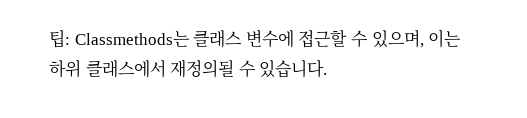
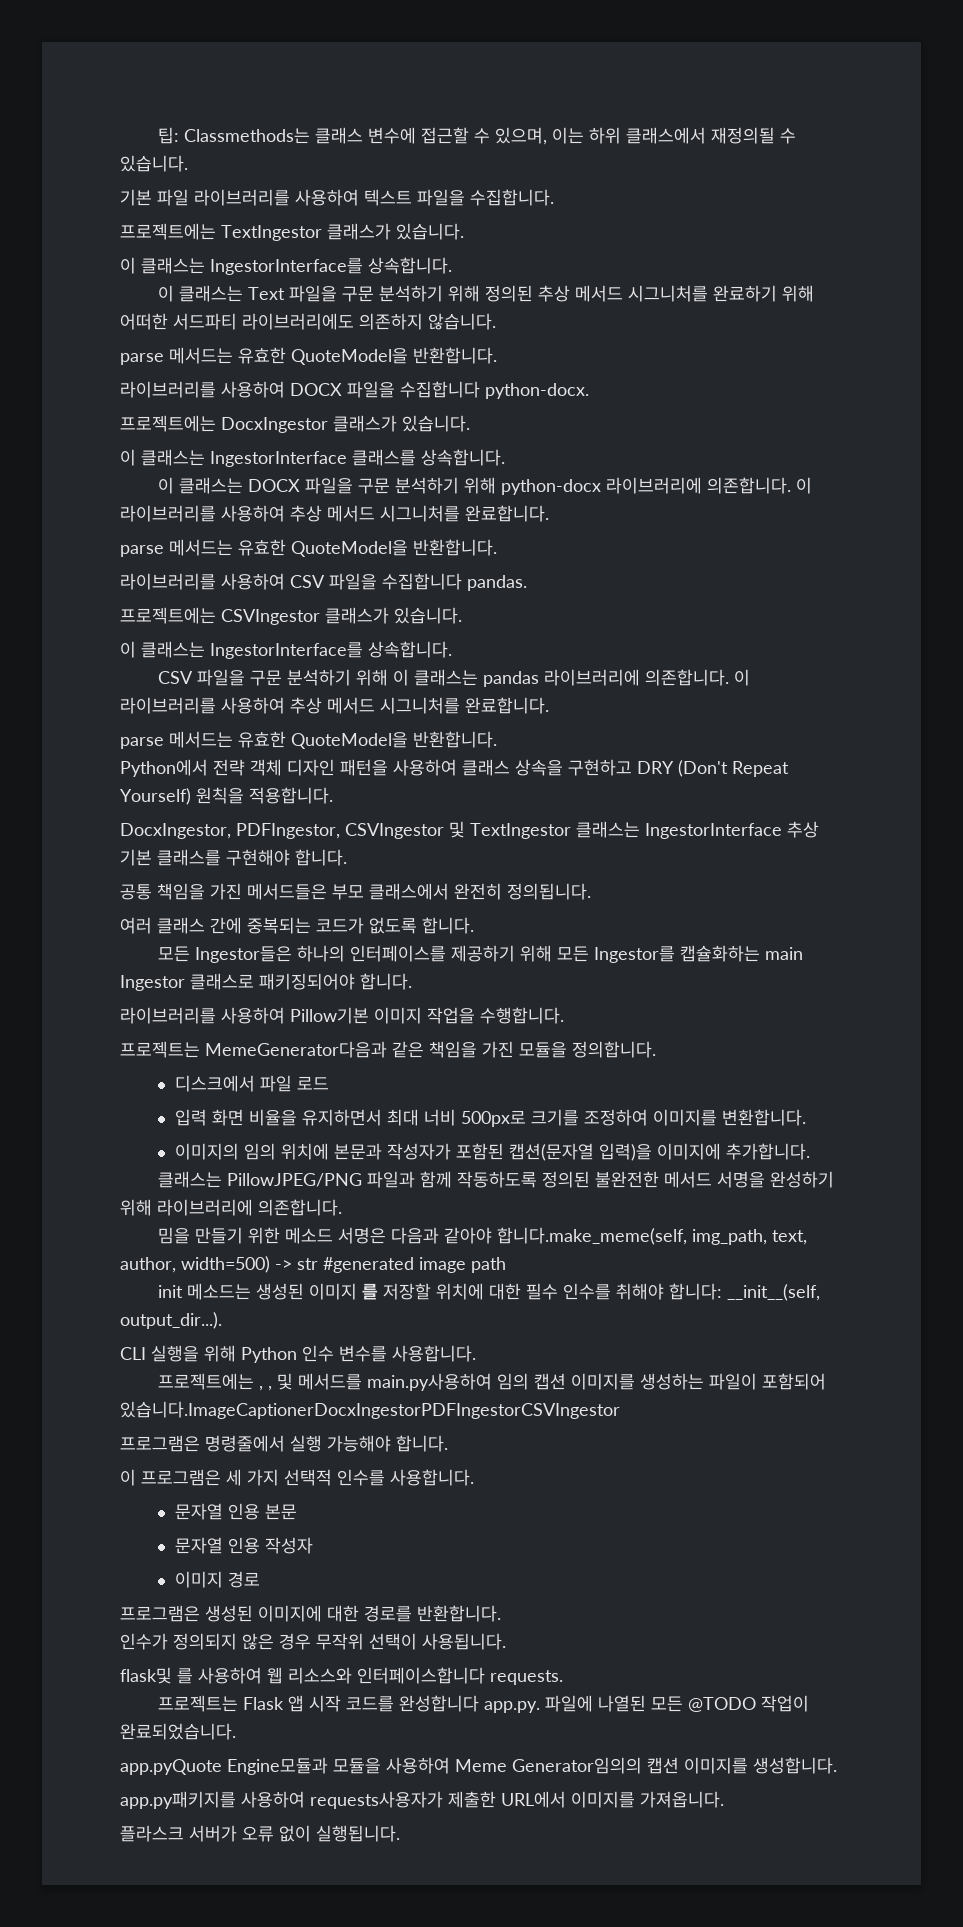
+ 기본 파일 라이브러리를 사용하여 텍스트 파일을 수집합니다.
+ 프로젝트에는 TextIngestor 클래스가 있습니다.
+ 이 클래스는 IngestorInterface를 상속합니다.
+ 이 클래스는 Text 파일을 구문 분석하기 위해 정의된 추상 메서드 시그니처를 완료하기 위해 어떠한 서드파티 라이브러리에도 의존하지 않습니다.
+ parse 메서드는 유효한 QuoteModel을 반환합니다.
+ 라이브러리를 사용하여 DOCX 파일을 수집합니다 python-docx.
+ 프로젝트에는 DocxIngestor 클래스가 있습니다.
+ 이 클래스는 IngestorInterface 클래스를 상속합니다.
+ 이 클래스는 DOCX 파일을 구문 분석하기 위해 python-docx 라이브러리에 의존합니다. 이 라이브러리를 사용하여 추상 메서드 시그니처를 완료합니다.
+ parse 메서드는 유효한 QuoteModel을 반환합니다.
+ 라이브러리를 사용하여 CSV 파일을 수집합니다 pandas.
+ 프로젝트에는 CSVIngestor 클래스가 있습니다.
+ 이 클래스는 IngestorInterface를 상속합니다.
+ CSV 파일을 구문 분석하기 위해 이 클래스는 pandas 라이브러리에 의존합니다. 이 라이브러리를 사용하여 추상 메서드 시그니처를 완료합니다.
+ parse 메서드는 유효한 QuoteModel을 반환합니다.
+ Python에서 전략 객체 디자인 패턴을 사용하여 클래스 상속을 구현하고 DRY (Don't Repeat Yourself) 원칙을 적용합니다.
+ DocxIngestor, PDFIngestor, CSVIngestor 및 TextIngestor 클래스는 IngestorInterface 추상 기본 클래스를 구현해야 합니다.
+ 공통 책임을 가진 메서드들은 부모 클래스에서 완전히 정의됩니다.
+ 여러 클래스 간에 중복되는 코드가 없도록 합니다.
+ 모든 Ingestor들은 하나의 인터페이스를 제공하기 위해 모든 Ingestor를 캡슐화하는 main Ingestor 클래스로 패키징되어야 합니다.
+ 라이브러리를 사용하여 Pillow기본 이미지 작업을 수행합니다.
+ 프로젝트는 MemeGenerator다음과 같은 책임을 가진 모듈을 정의합니다.
+ 디스크에서 파일 로드
+ 입력 화면 비율을 유지하면서 최대 너비 500px로 크기를 조정하여 이미지를 변환합니다.
+ 이미지의 임의 위치에 본문과 작성자가 포함된 캡션(문자열 입력)을 이미지에 추가합니다.
+ 클래스는 PillowJPEG/PNG 파일과 함께 작동하도록 정의된 불완전한 메서드 서명을 완성하기 위해 라이브러리에 의존합니다.
+ 밈을 만들기 위한 메소드 서명은 다음과 같아야 합니다.make_meme(self, img_path, text, author, width=500) -> str #generated image path
+ init 메소드는 생성된 이미지 를 저장할 위치에 대한 필수 인수를 취해야 합니다: __init__(self, output_dir...).
+ CLI 실행을 위해 Python 인수 변수를 사용합니다.
+ 프로젝트에는 , , 및 메서드를 main.py사용하여 임의 캡션 이미지를 생성하는 파일이 포함되어 있습니다.ImageCaptionerDocxIngestorPDFIngestorCSVIngestor
+ 프로그램은 명령줄에서 실행 가능해야 합니다.
+ 이 프로그램은 세 가지 선택적 인수를 사용합니다.
+ 문자열 인용 본문
+ 문자열 인용 작성자
+ 이미지 경로
+ 프로그램은 생성된 이미지에 대한 경로를 반환합니다.
+ 인수가 정의되지 않은 경우 무작위 선택이 사용됩니다.
+ flask및 를 사용하여 웹 리소스와 인터페이스합니다 requests.
+ 프로젝트는 Flask 앱 시작 코드를 완성합니다 app.py. 파일에 나열된 모든 @TODO 작업이 완료되었습니다.
+ app.pyQuote Engine모듈과 모듈을 사용하여 Meme Generator임의의 캡션 이미지를 생성합니다.
+ app.py패키지를 사용하여 requests사용자가 제출한 URL에서 이미지를 가져옵니다.
+ 플라스크 서버가 오류 없이 실행됩니다.

